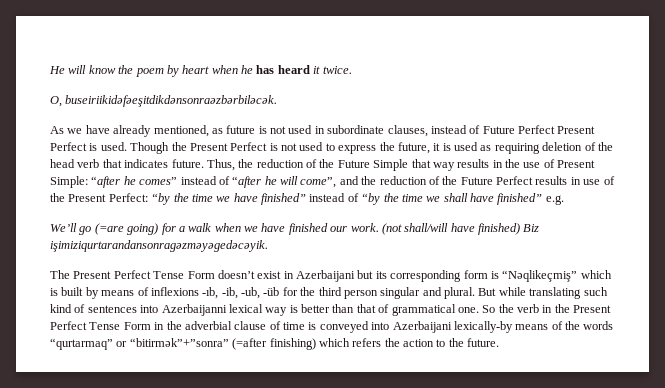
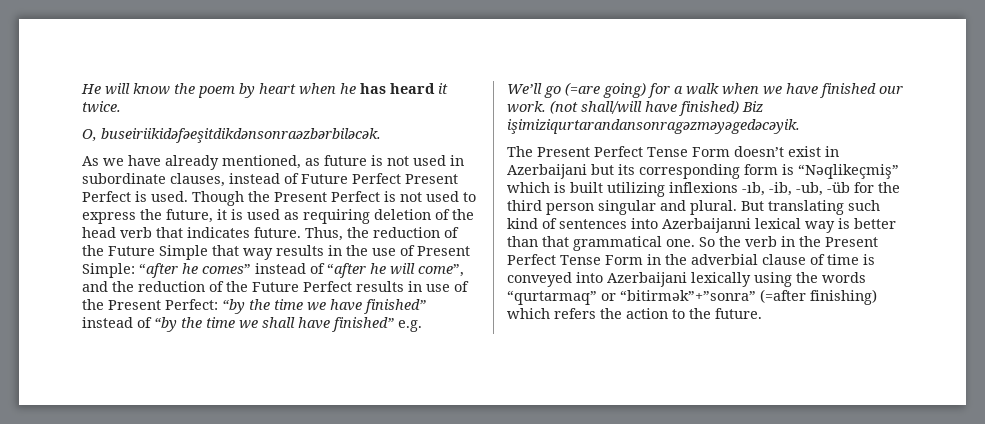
- The Present Perfect Tense Form doesn’t exist in Azerbaijani but its corresponding form is “Nəqlikeçmiş” which is built by means of inflexions -ıb, -ib, -ub, -üb for the third person singular and plural.
+ The Present Perfect Tense Form doesn’t exist in Azerbaijani but its corresponding form is “Nəqlikeçmiş” which is built utilizing inflexions -ıb, -ib, -ub, -üb for the third person singular and plural.
- But while translating such kind of sentences into Azerbaijanni lexical way is better than that of grammatical one.
+ But translating such kind of sentences into Azerbaijanni lexical way is better than that grammatical one.
- So the verb in the Present Perfect Tense Form in the adverbial clause of time is conveyed into Azerbaijani lexically-by means of the words “qurtarmaq” or “bitirmək”+”sonra” (=after finishing) which refers the action to the future.
+ So the verb in the Present Perfect Tense Form in the adverbial clause of time is conveyed into Azerbaijani lexically using the words “qurtarmaq” or “bitirmək”+”sonra” (=after finishing) which refers the action to the future.

